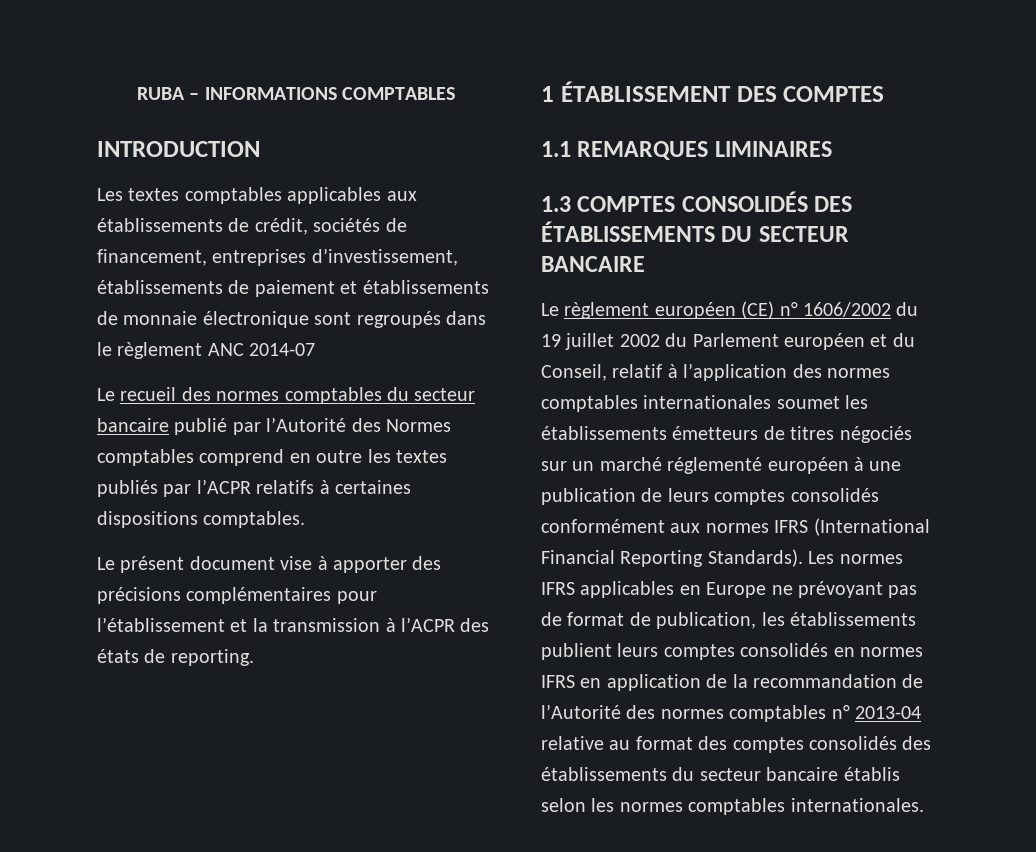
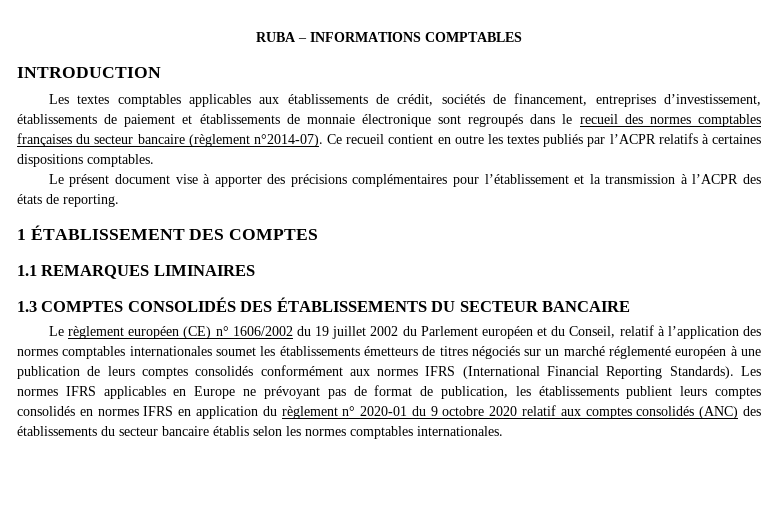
- Les textes comptables applicables aux établissements de crédit, sociétés de financement, entreprises d’investissement, établissements de paiement et établissements de monnaie électronique sont regroupés dans le règlement ANC 2014-07
- Le recueil des normes comptables du secteur bancaire publié par l’Autorité des Normes comptables comprend en outre les textes publiés par l’ACPR relatifs à certaines dispositions comptables.
+ Les textes comptables applicables aux établissements de crédit, sociétés de financement, entreprises d’investissement, établissements de paiement et établissements de monnaie électronique sont regroupés dans le recueil des normes comptables françaises du secteur bancaire (règlement n°2014-07). Ce recueil contient en outre les textes publiés par l’ACPR relatifs à certaines dispositions comptables.
- Les normes IFRS applicables en Europe ne prévoyant pas de format de publication, les établissements publient leurs comptes consolidés en normes IFRS en application de la recommandation de l’Autorité des normes comptables n° 2013-04 relative au format des comptes consolidés des établissements du secteur bancaire établis selon les normes comptables internationales.
+ Les normes IFRS applicables en Europe ne prévoyant pas de format de publication, les établissements publient leurs comptes consolidés en normes IFRS en application du règlement n° 2020-01 du 9 octobre 2020 relatif aux comptes consolidés (ANC) des établissements du secteur bancaire établis selon les normes comptables internationales.

